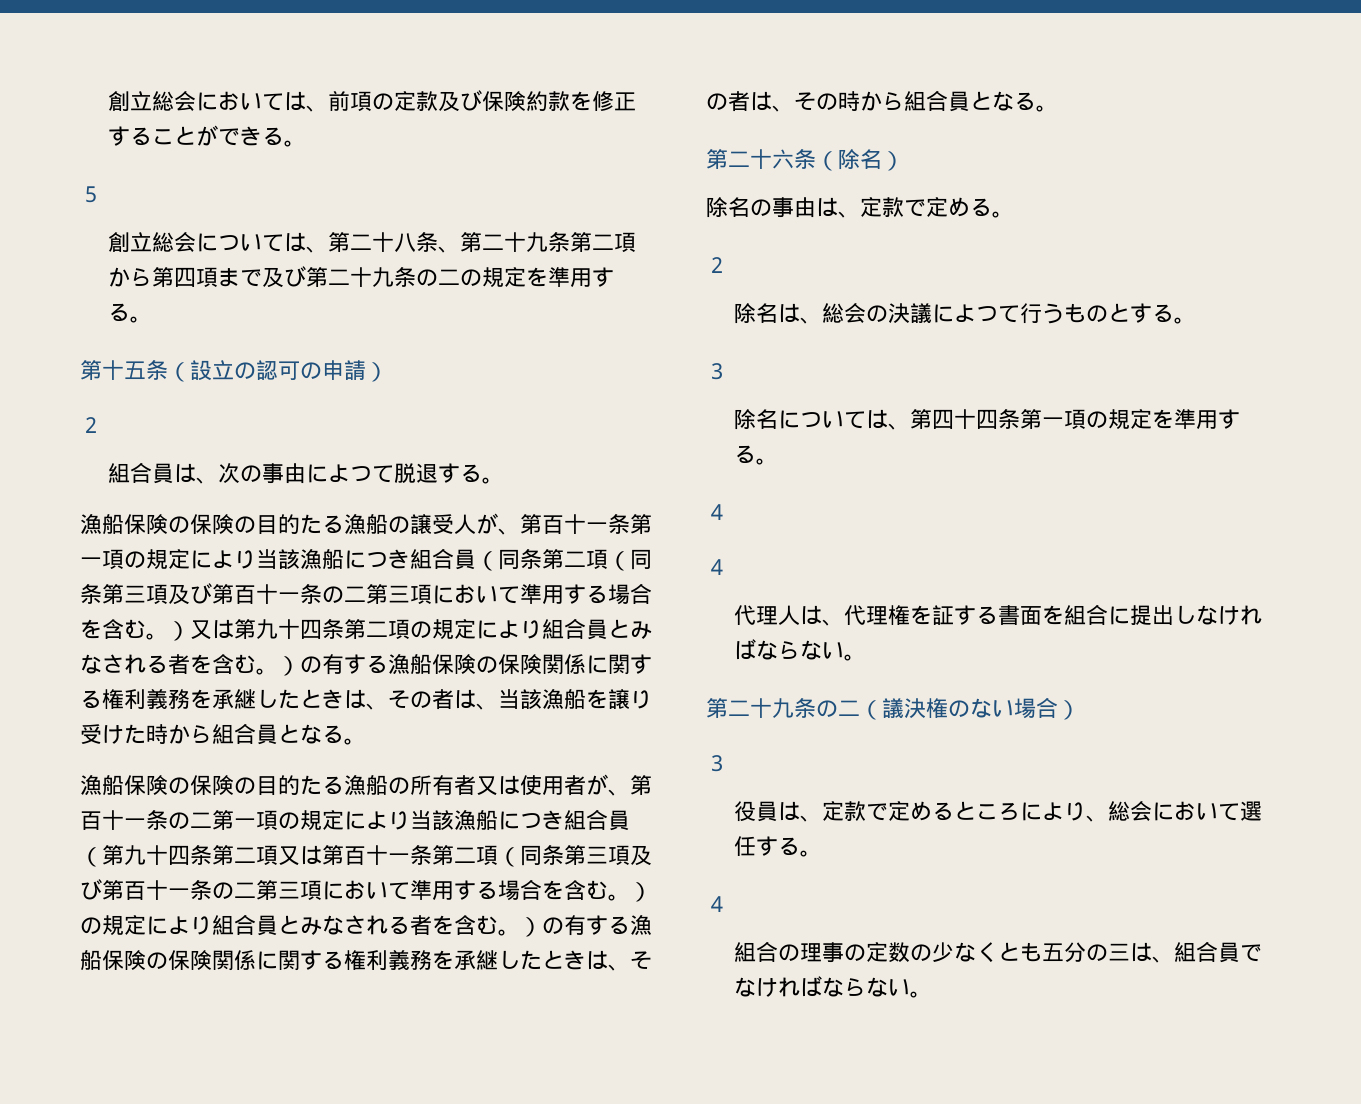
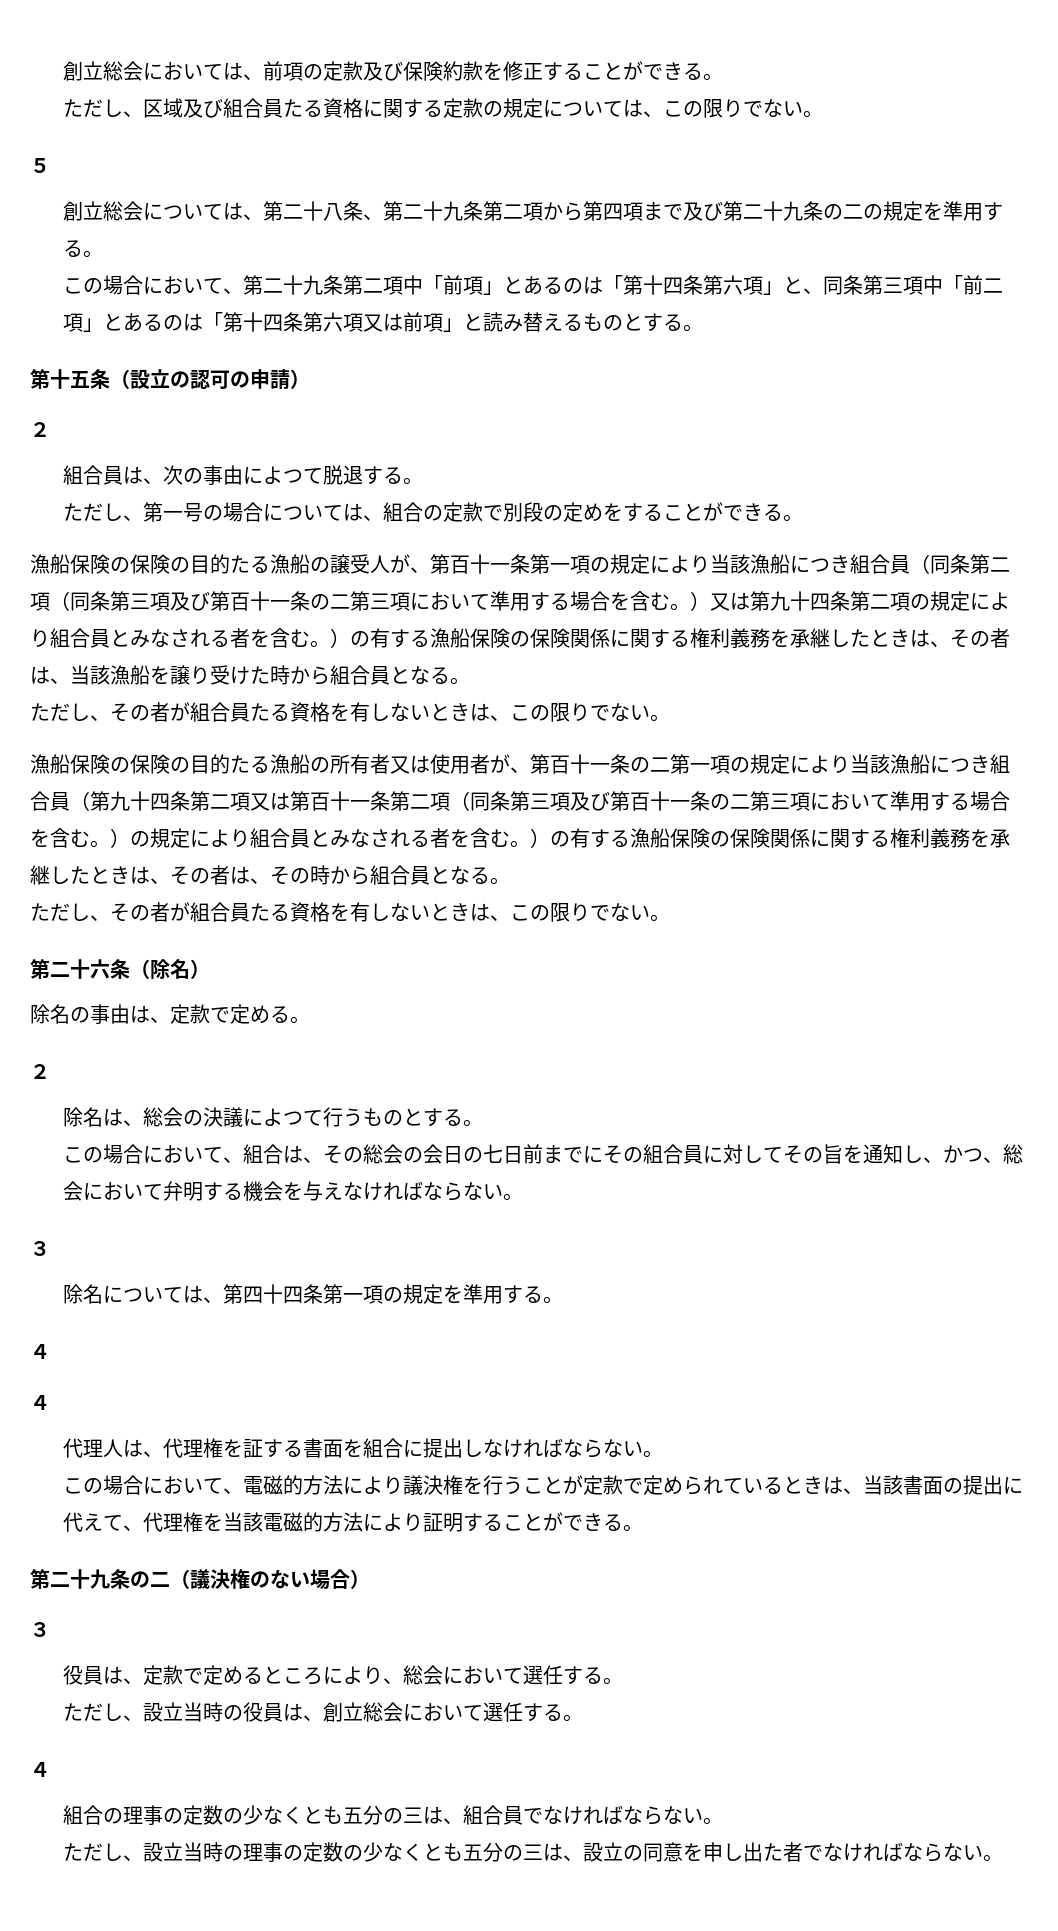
+ ただし、区域及び組合員たる資格に関する定款の規定については、この限りでない。
+ この場合において、第二十九条第二項中「前項」とあるのは「第十四条第六項」と、同条第三項中「前二項」とあるのは「第十四条第六項又は前項」と読み替えるものとする。
+ ただし、第一号の場合については、組合の定款で別段の定めをすることができる。
  漁船保険の保険の目的たる漁船の譲受人が、第百十一条第一項の規定により当該漁船につき組合員（同条第二項（同条第三項及び第百十一条の二第三項において準用する場合を含む。）又は第九十四条第二項の規定により組合員とみなされる者を含む。）の有する漁船保険の保険関係に関する権利義務を承継したときは、その者は、当該漁船を譲り受けた時から組合員となる。
+ ただし、その者が組合員たる資格を有しないときは、この限りでない。
  漁船保険の保険の目的たる漁船の所有者又は使用者が、第百十一条の二第一項の規定により当該漁船につき組合員（第九十四条第二項又は第百十一条第二項（同条第三項及び第百十一条の二第三項において準用する場合を含む。）の規定により組合員とみなされる者を含む。）の有する漁船保険の保険関係に関する権利義務を承継したときは、その者は、その時から組合員となる。
+ ただし、その者が組合員たる資格を有しないときは、この限りでない。
+ この場合において、組合は、その総会の会日の七日前までにその組合員に対してその旨を通知し、かつ、総会において弁明する機会を与えなければならない。
+ この場合において、電磁的方法により議決権を行うことが定款で定められているときは、当該書面の提出に代えて、代理権を当該電磁的方法により証明することができる。
+ ただし、設立当時の役員は、創立総会において選任する。
+ ただし、設立当時の理事の定数の少なくとも五分の三は、設立の同意を申し出た者でなければならない。

